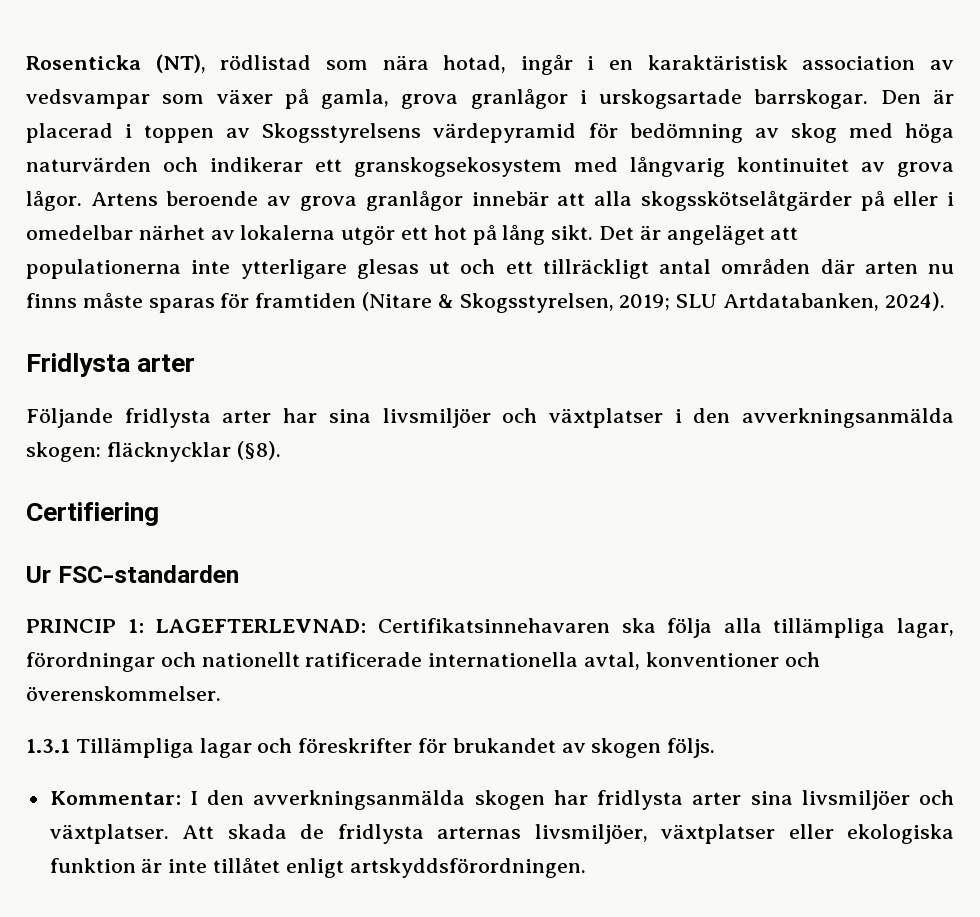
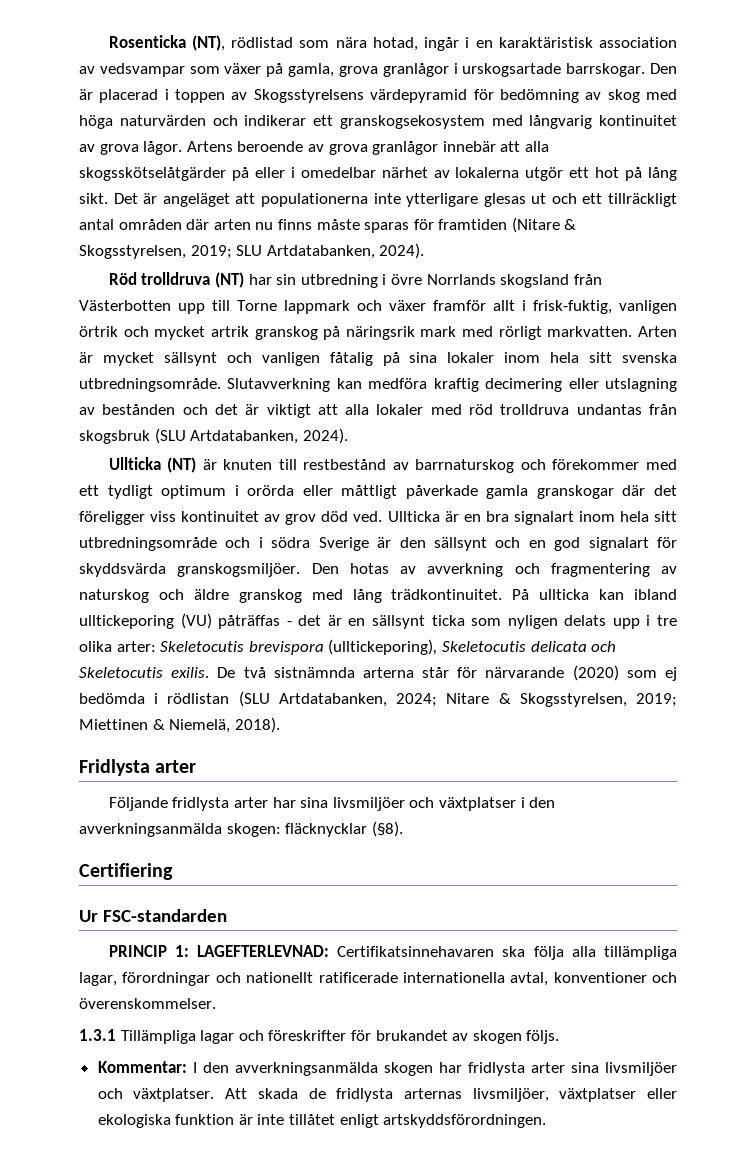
+ Röd trolldruva (NT) har sin utbredning i övre Norrlands skogsland från Västerbotten upp till Torne lappmark och växer framför allt i frisk-fuktig, vanligen örtrik och mycket artrik granskog på näringsrik mark med rörligt markvatten. Arten är mycket sällsynt och vanligen fåtalig på sina lokaler inom hela sitt svenska utbredningsområde. Slutavverkning kan medföra kraftig decimering eller utslagning av bestånden och det är viktigt att alla lokaler med röd trolldruva undantas från skogsbruk (SLU Artdatabanken, 2024).
+ Ullticka (NT) är knuten till restbestånd av barrnaturskog och förekommer med ett tydligt optimum i orörda eller måttligt påverkade gamla granskogar där det föreligger viss kontinuitet av grov död ved. Ullticka är en bra signalart inom hela sitt utbredningsområde och i södra Sverige är den sällsynt och en god signalart för skyddsvärda granskogsmiljöer. Den hotas av avverkning och fragmentering av naturskog och äldre granskog med lång trädkontinuitet. På ullticka kan ibland ulltickeporing (VU) påträffas - det är en sällsynt ticka som nyligen delats upp i tre olika arter: Skeletocutis brevispora (ulltickeporing), Skeletocutis delicata och Skeletocutis exilis. De två sistnämnda arterna står för närvarande (2020) som ej bedömda i rödlistan (SLU Artdatabanken, 2024; Nitare & Skogsstyrelsen, 2019; Miettinen & Niemelä, 2018).

